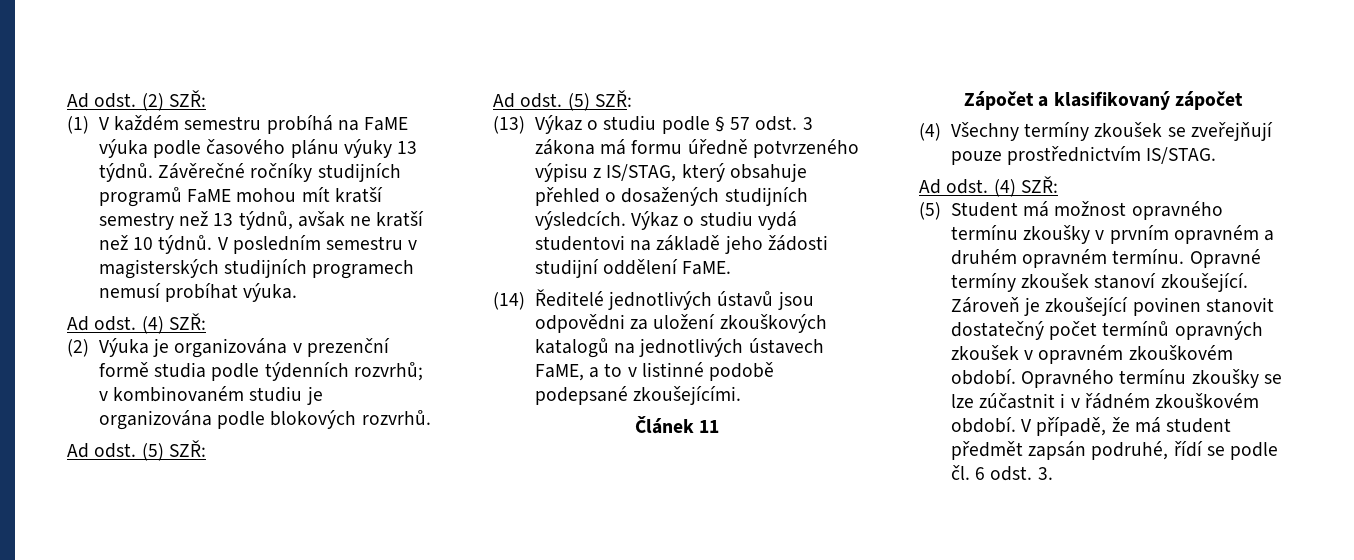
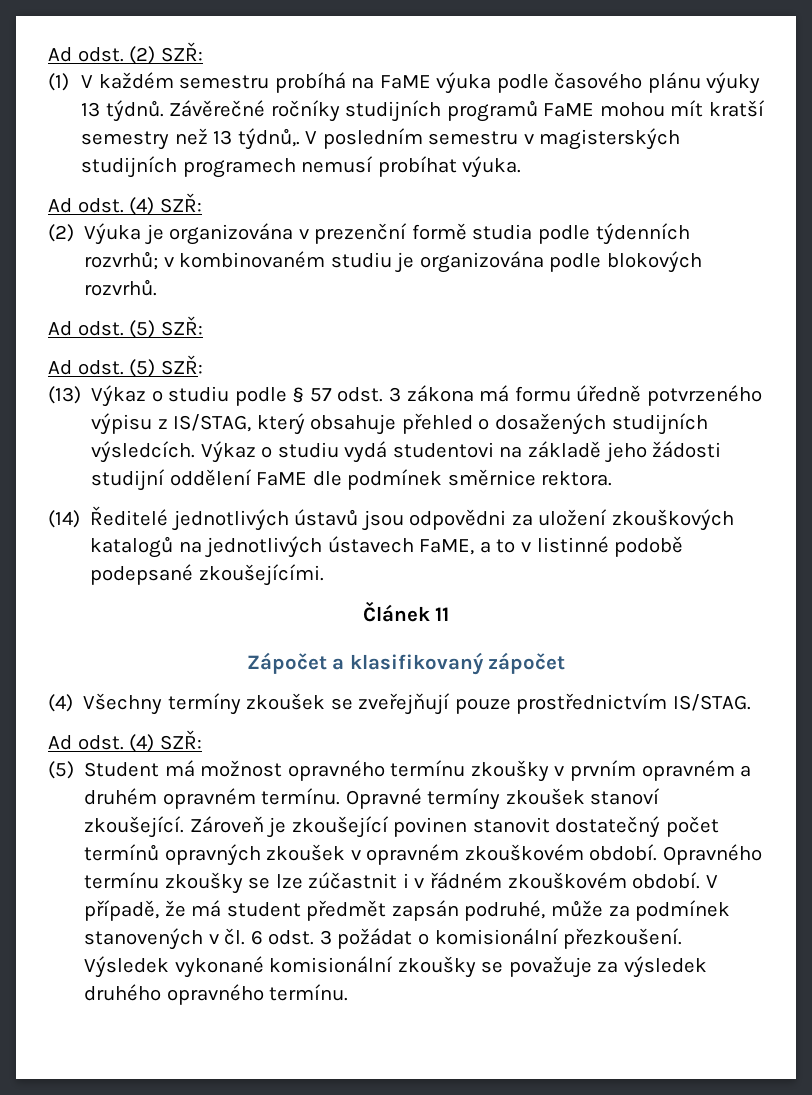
- Závěrečné ročníky studijních programů FaME mohou mít kratší semestry než 13 týdnů, avšak ne kratší než 10 týdnů.
+ Závěrečné ročníky studijních programů FaME mohou mít kratší semestry než 13 týdnů,.
- Výkaz o studiu vydá studentovi na základě jeho žádosti studijní oddělení FaME.
+ Výkaz o studiu vydá studentovi na základě jeho žádosti studijní oddělení FaME dle podmínek směrnice rektora.
- V případě, že má student předmět zapsán podruhé, řídí se podle čl. 6 odst. 3.
+ V případě, že má student předmět zapsán podruhé, může za podmínek stanovených v čl. 6 odst. 3 požádat o komisionální přezkoušení. Výsledek vykonané komisionální zkoušky se považuje za výsledek druhého opravného termínu.

